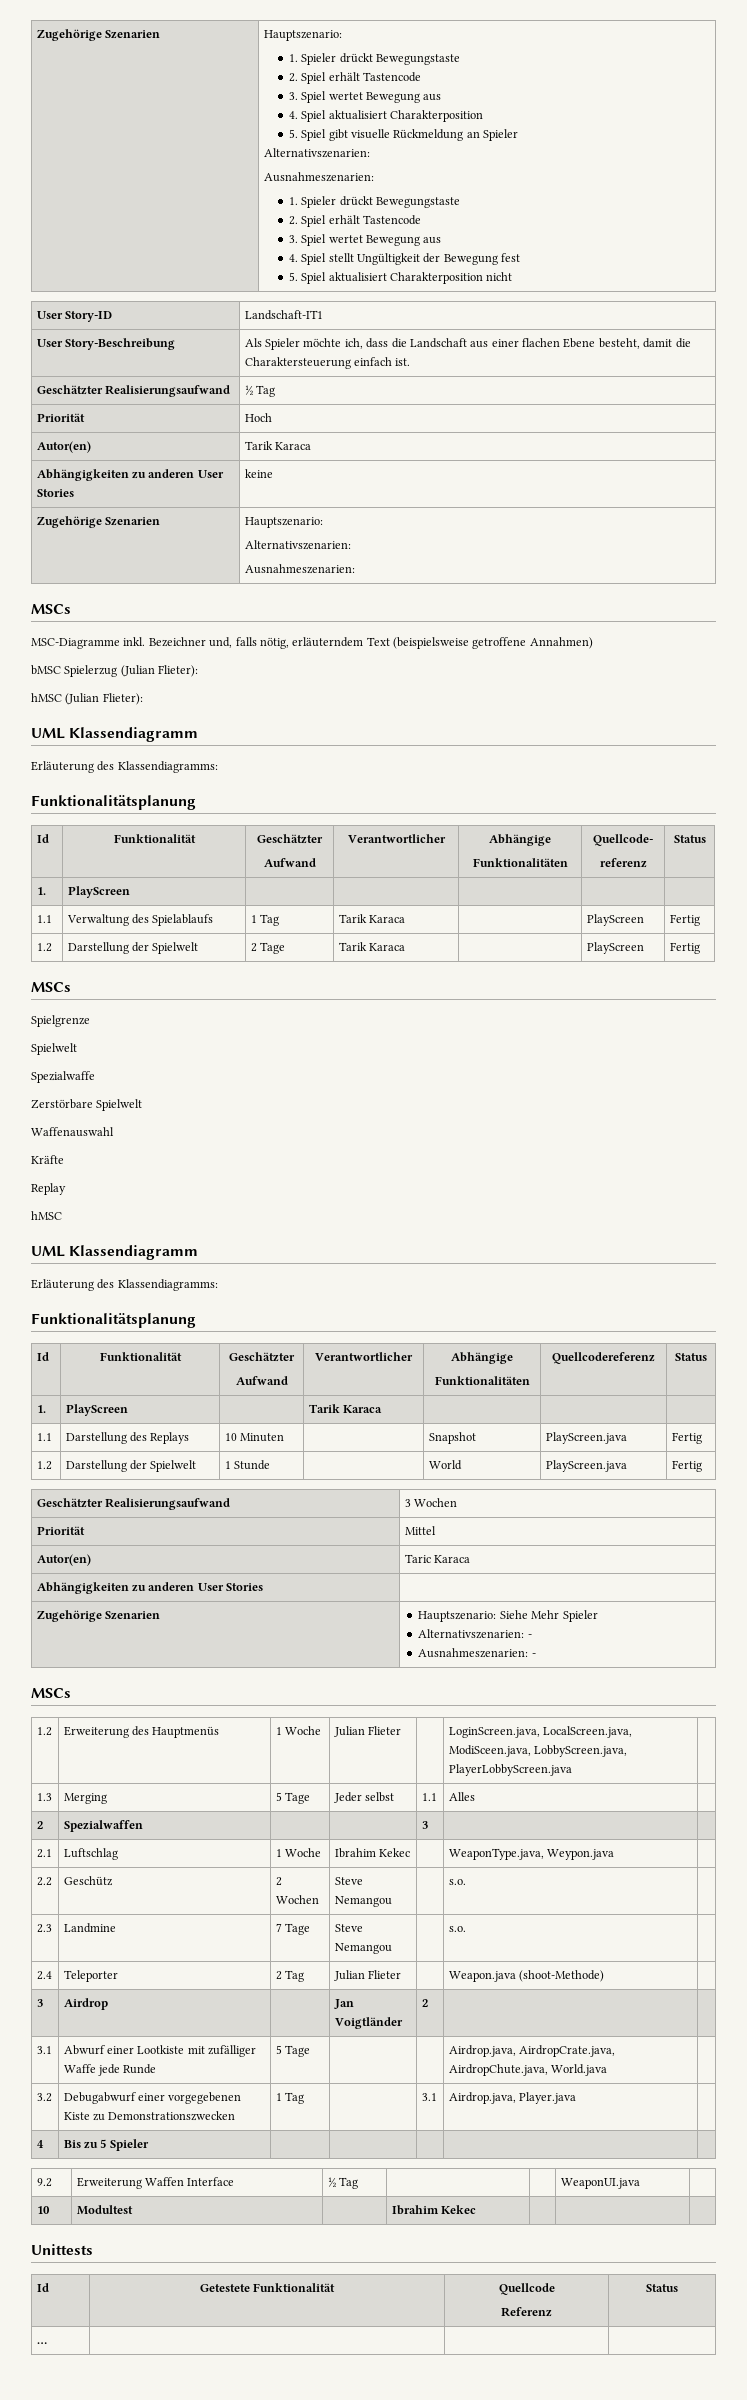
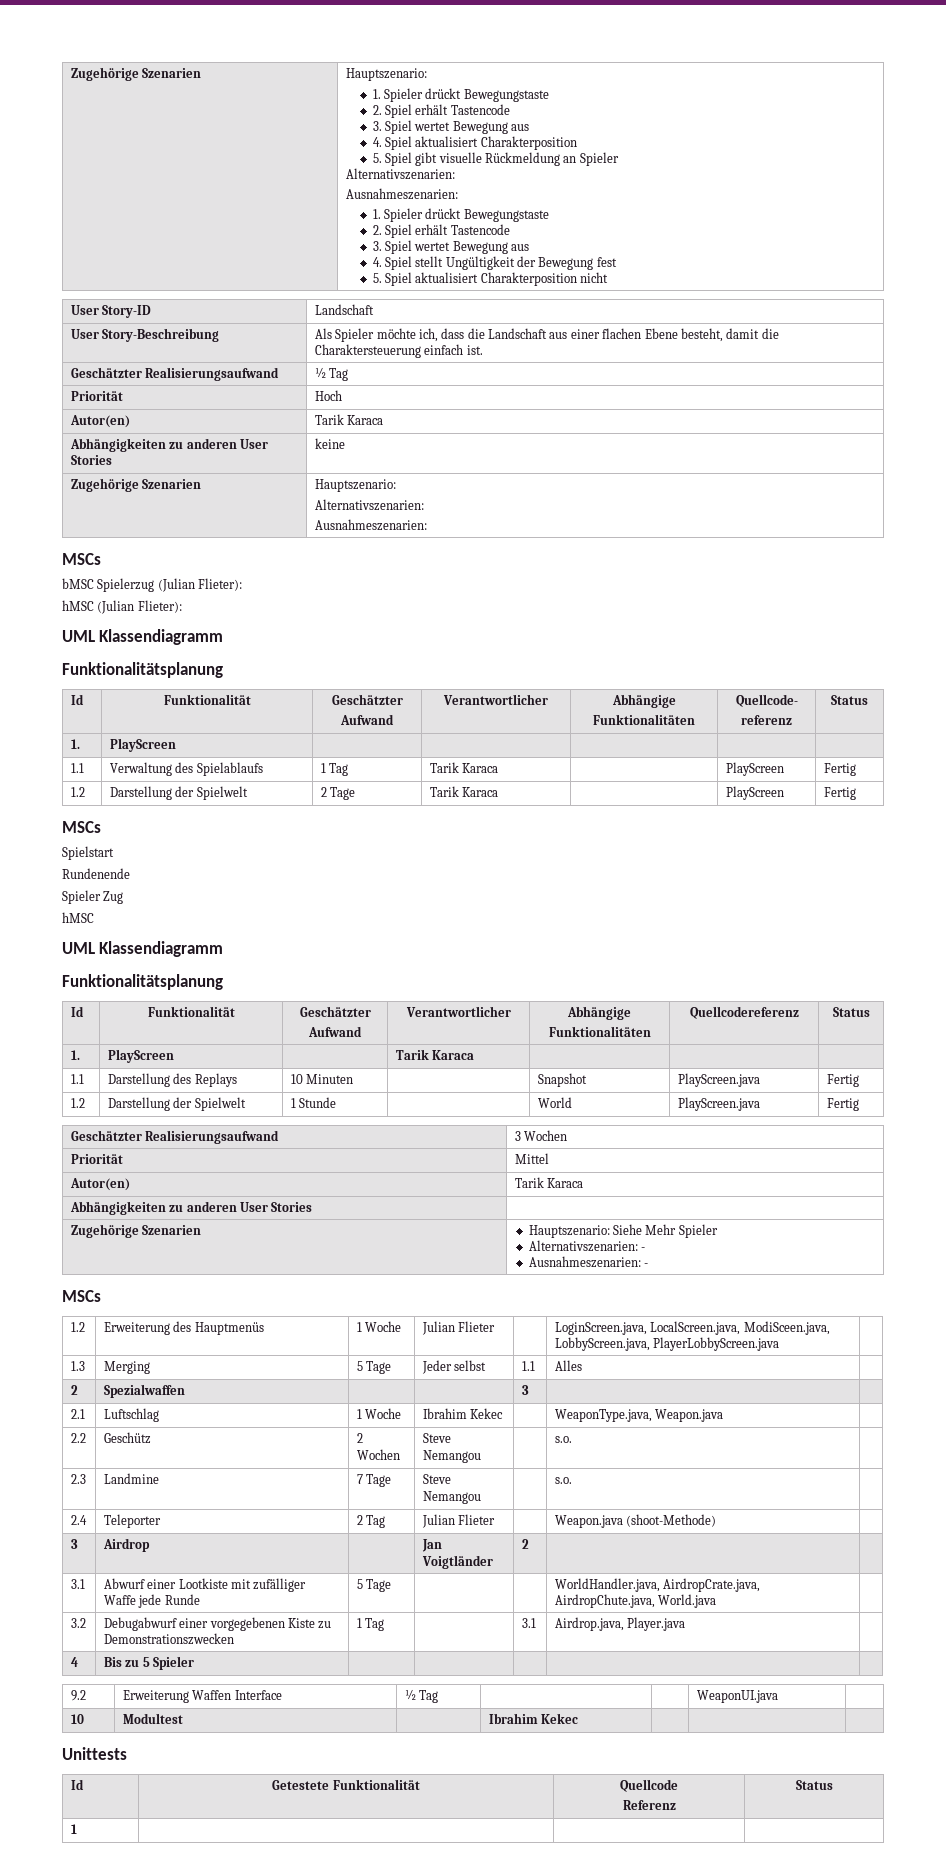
- User Story-ID | Landschaft-IT1
+ User Story-ID | Landschaft
- MSC-Diagramme inkl. Bezeichner und, falls nötig, erläuterndem Text (beispielsweise getroffene Annahmen)
  hMSC (Julian Flieter):
  UML Klassendiagramm
- Erläuterung des Klassendiagramms:
- Spielgrenze
- Spielwelt
- Spezialwaffe
- Zerstörbare Spielwelt
- Waffenauswahl
- Kräfte
- Replay
+ Spielstart
+ Rundenende
+ Spieler Zug
  hMSC
  UML Klassendiagramm
- Erläuterung des Klassendiagramms:
  Priorität | Mittel
- Autor(en) | Taric Karaca
+ Autor(en) | Tarik Karaca
- 2.1 | Luftschlag | 1 Woche | Ibrahim Kekec | | WeaponType.java, Weypon.java |
+ 2.1 | Luftschlag | 1 Woche | Ibrahim Kekec | | WeaponType.java, Weapon.java |
- 3.1 | Abwurf einer Lootkiste mit zufälliger Waffe jede Runde | 5 Tage | | | Airdrop.java, AirdropCrate.java, AirdropChute.java, World.java |
+ 3.1 | Abwurf einer Lootkiste mit zufälliger Waffe jede Runde | 5 Tage | | | WorldHandler.java, AirdropCrate.java, AirdropChute.java, World.java |
  Id | Getestete Funktionalität | Quellcode
  Referenz | Status
- … | | |
+ 1 | | |

